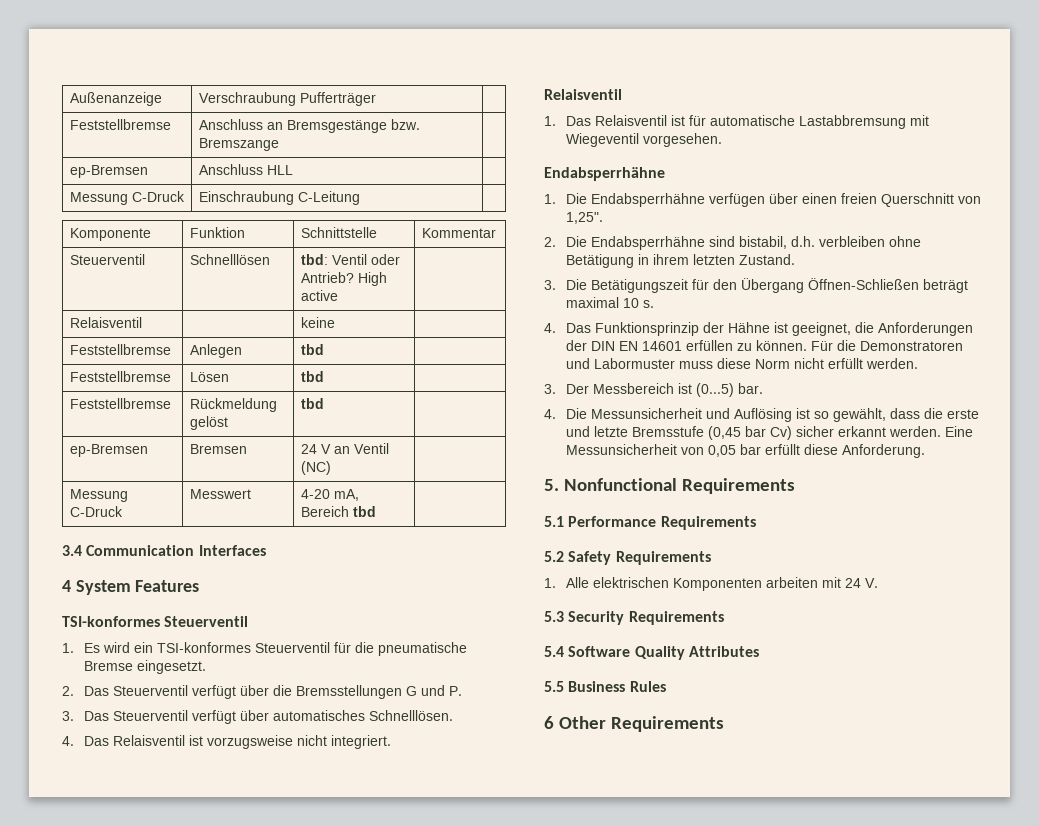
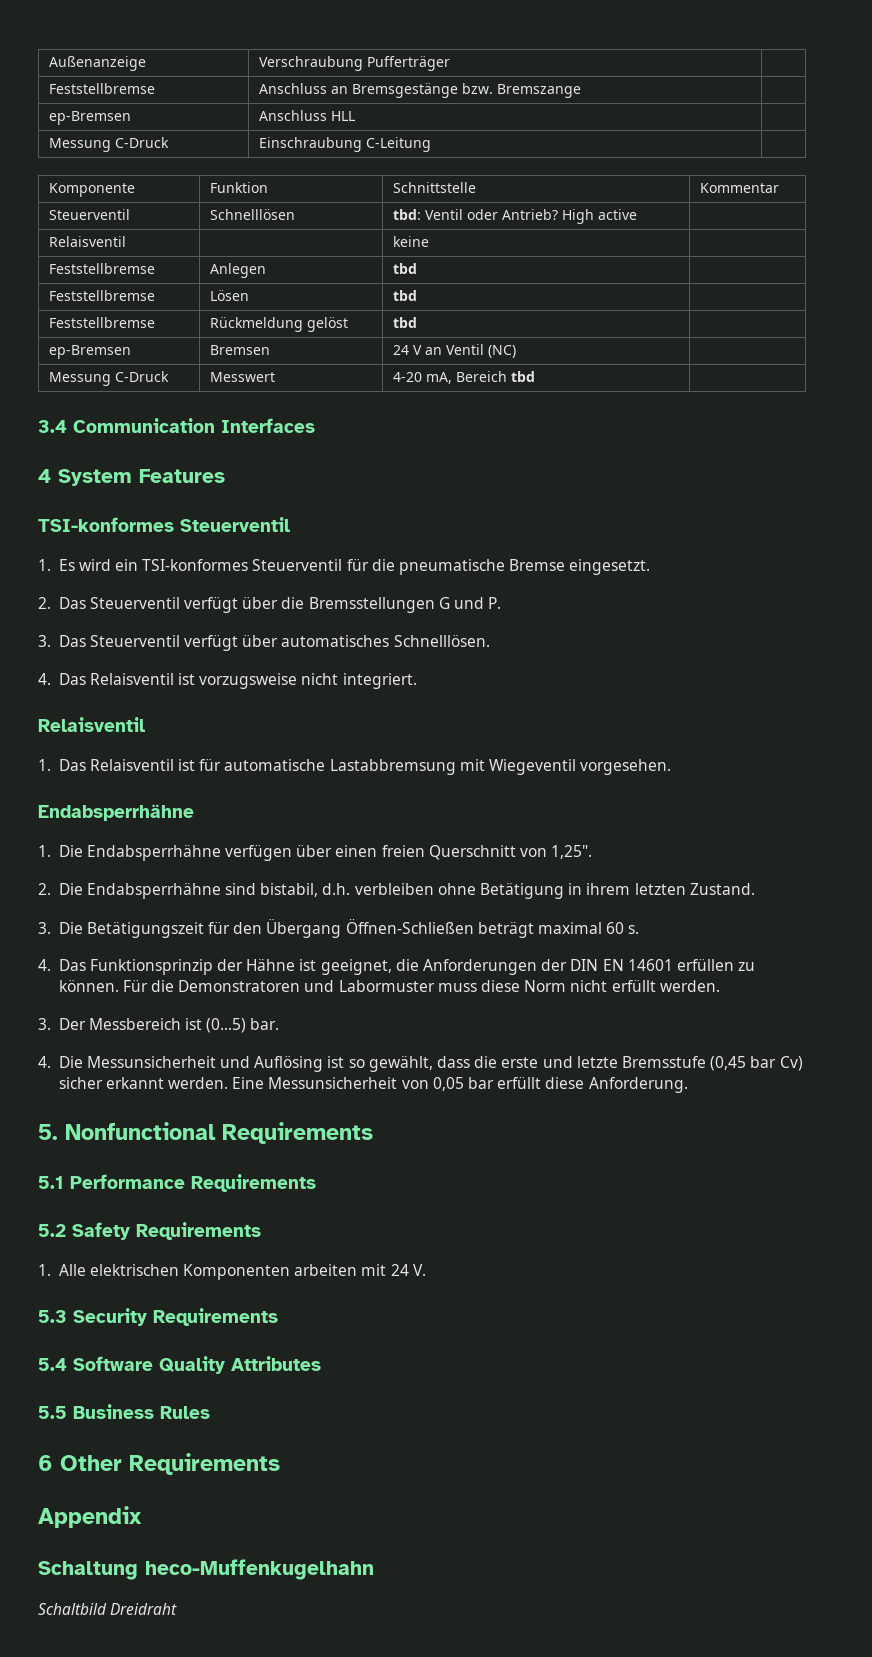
- 3. Die Betätigungszeit für den Übergang Öffnen-Schließen beträgt maximal 10 s.
+ 3. Die Betätigungszeit für den Übergang Öffnen-Schließen beträgt maximal 60 s.
+ Appendix
+ Schaltung heco-Muffenkugelhahn
+ Schaltbild Dreidraht

